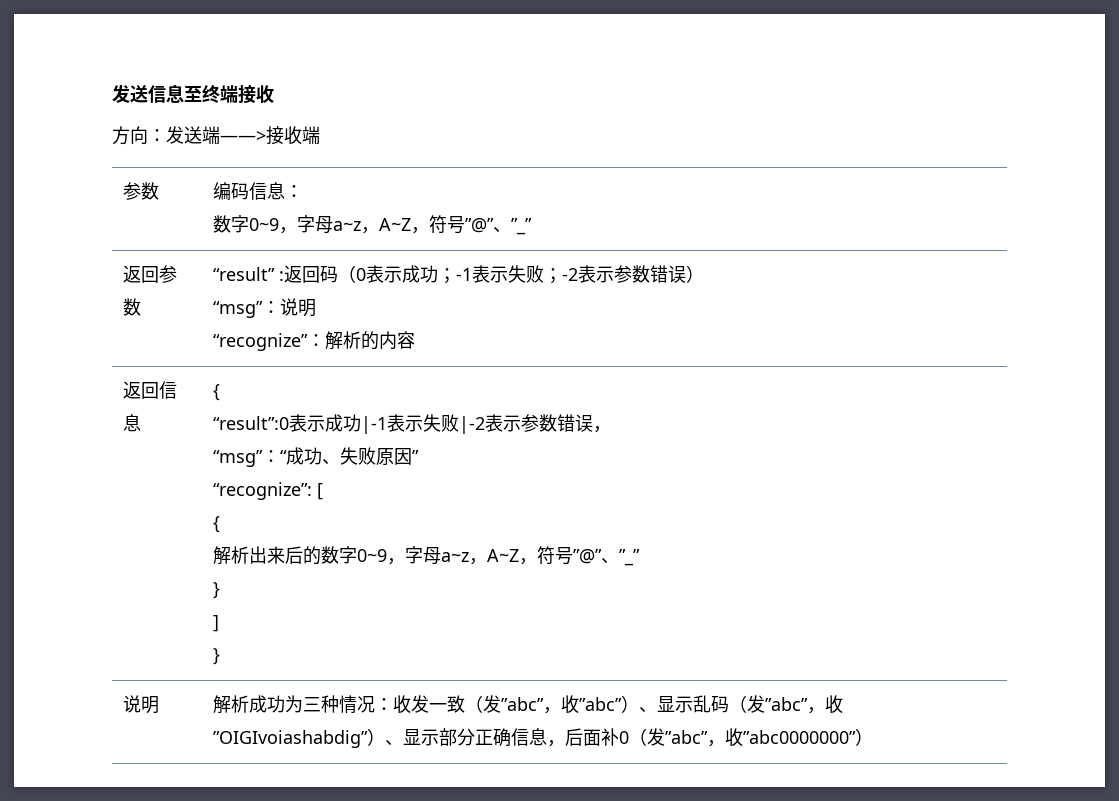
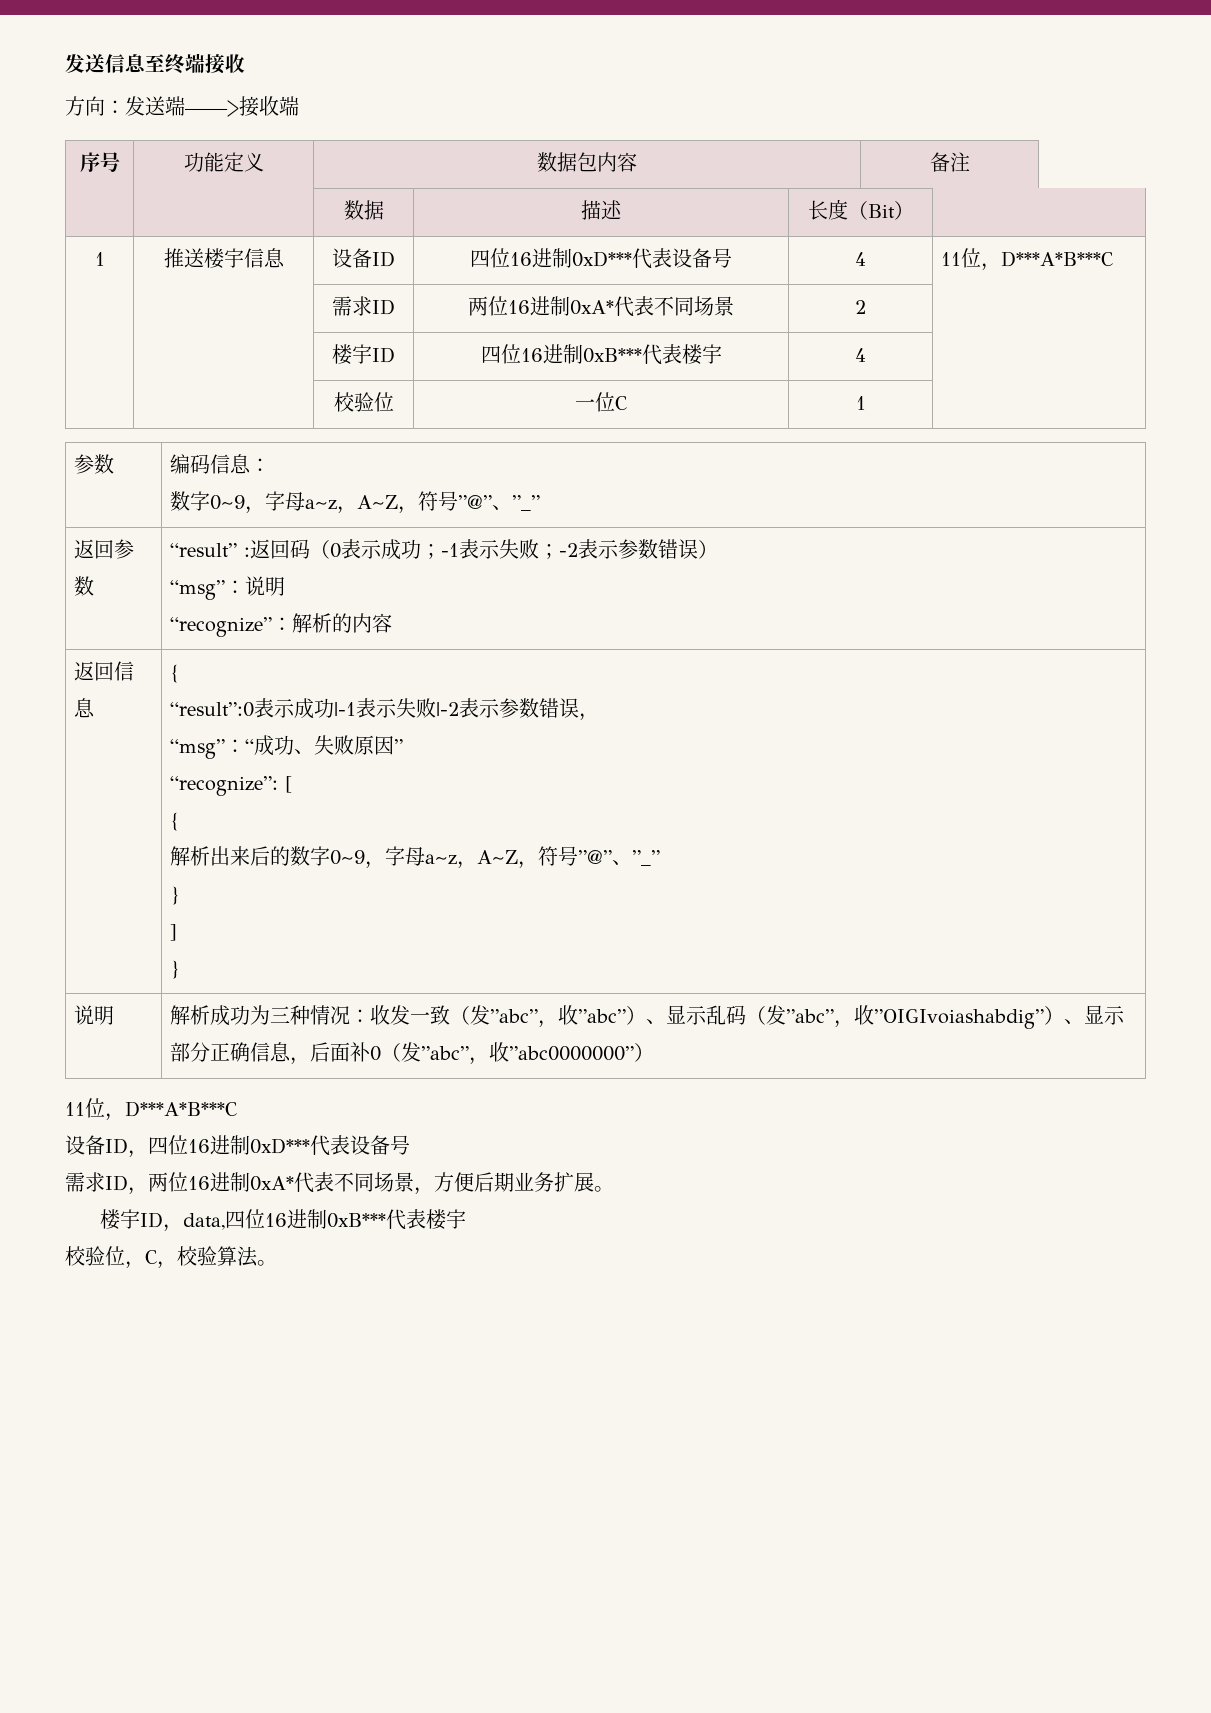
+ 序号 | 功能定义 | 数据包内容 | 备注
+ | | 数据 | 描述 | 长度（Bit） |
+ 1 | 推送楼宇信息 | 设备ID | 四位16进制0xD***代表设备号 | 4 | 11位，D***A*B***C
+ | | 需求ID | 两位16进制0xA*代表不同场景 | 2 |
+ | | 楼宇ID | 四位16进制0xB***代表楼宇 | 4 |
+ | | 校验位 | 一位C | 1 |
  说明 | 解析成功为三种情况：收发一致（发”abc”，收”abc”）、显示乱码（发”abc”，收”OIGIvoiashabdig”）、显示部分正确信息，后面补0（发”abc”，收”abc0000000”）
+ 11位，D***A*B***C
+ 设备ID，四位16进制0xD***代表设备号
+ 需求ID，两位16进制0xA*代表不同场景，方便后期业务扩展。
+ 楼宇ID，data,四位16进制0xB***代表楼宇
+ 校验位，C，校验算法。

